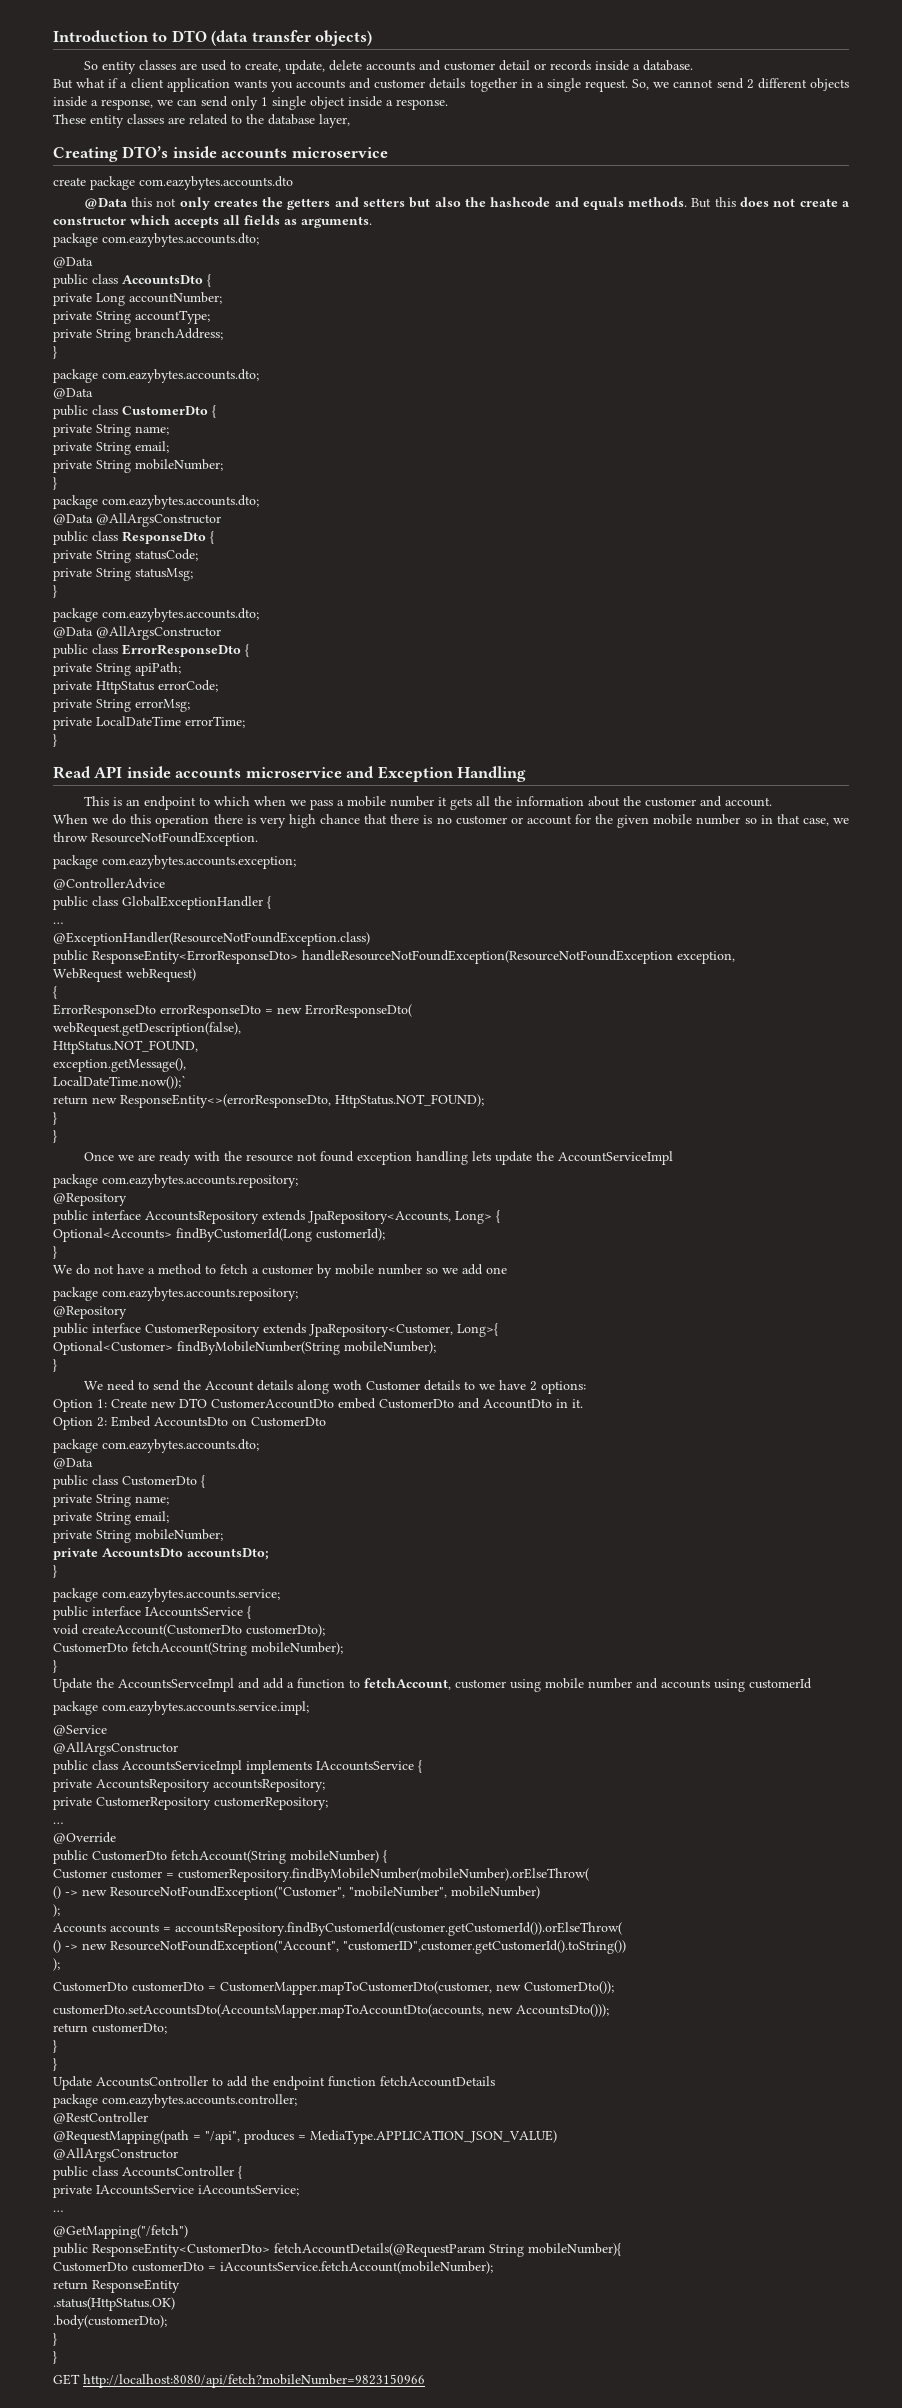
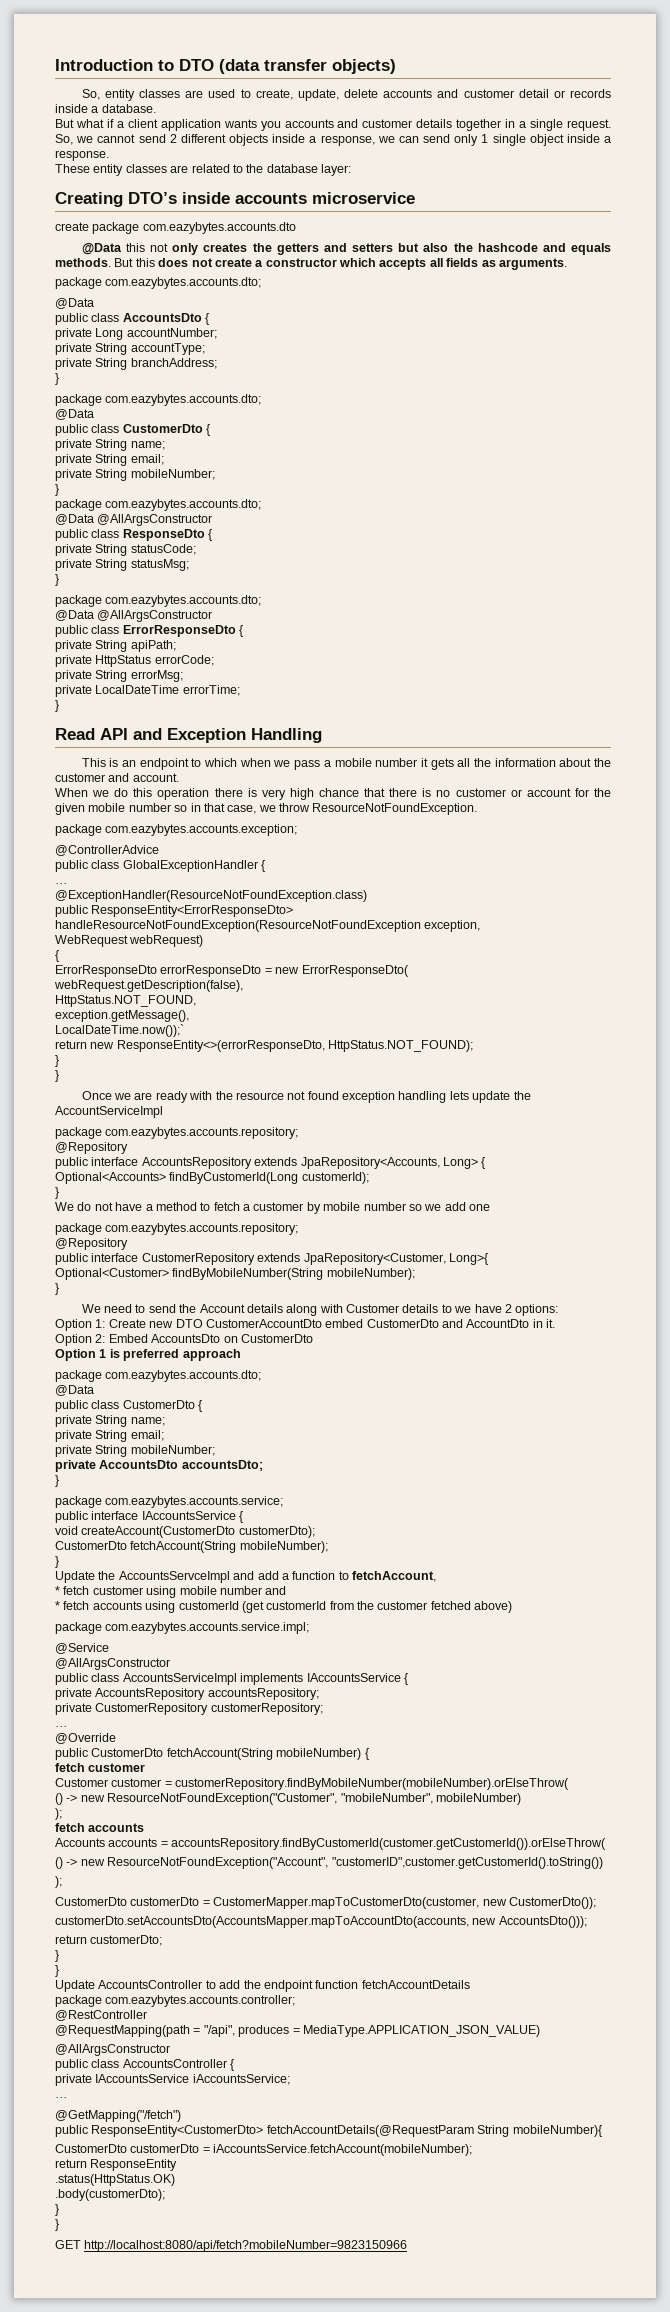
- So entity classes are used to create, update, delete accounts and customer detail or records inside a database.
+ So, entity classes are used to create, update, delete accounts and customer detail or records inside a database.
- These entity classes are related to the database layer,
+ These entity classes are related to the database layer:
- Read API inside accounts microservice and Exception Handling
+ Read API and Exception Handling
- We need to send the Account details along woth Customer details to we have 2 options:
+ We need to send the Account details along with Customer details to we have 2 options:
+ Option 1 is preferred approach
- Update the AccountsServceImpl and add a function to fetchAccount, customer using mobile number and accounts using customerId
+ Update the AccountsServceImpl and add a function to fetchAccount,
+ * fetch customer using mobile number and
+ * fetch accounts using customerId (get customerId from the customer fetched above)
  public CustomerDto fetchAccount(String mobileNumber) {
+ fetch customer
  () -> new ResourceNotFoundException("Customer", "mobileNumber", mobileNumber)
  );
+ fetch accounts

